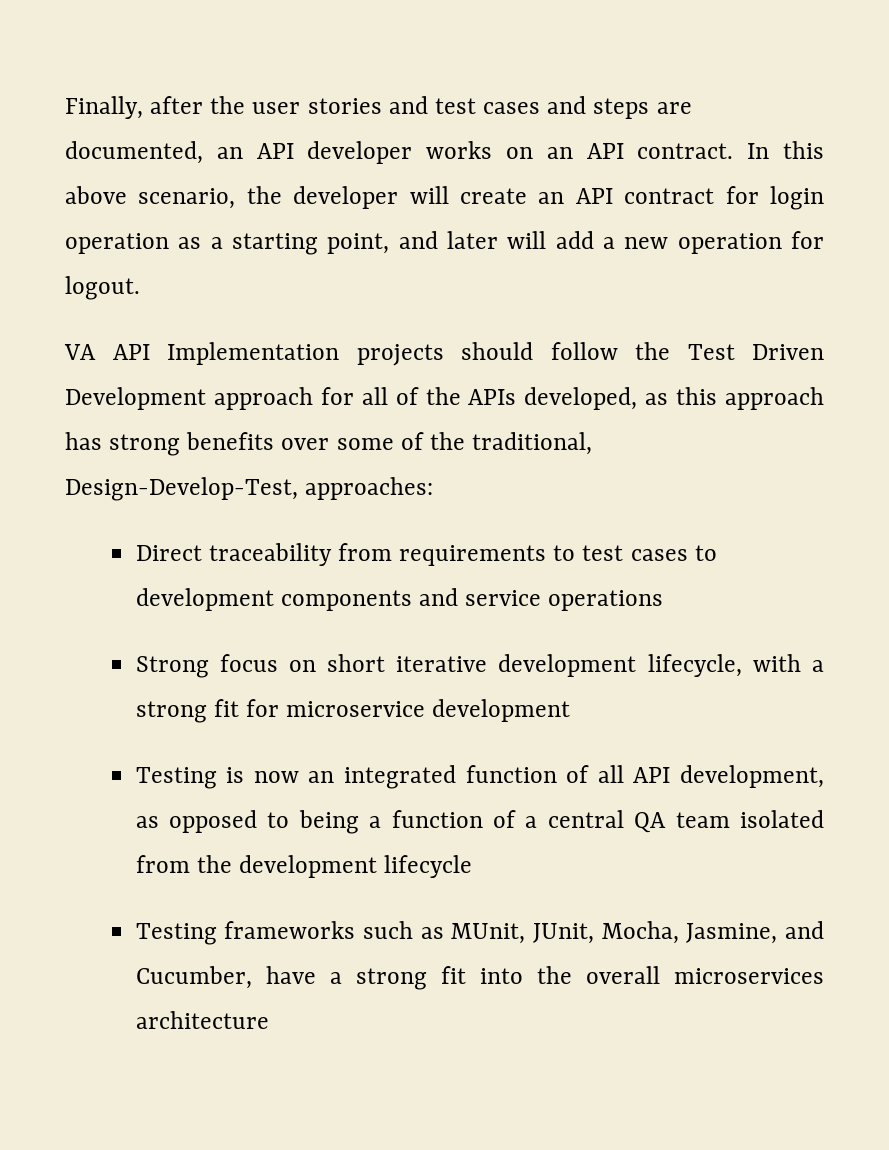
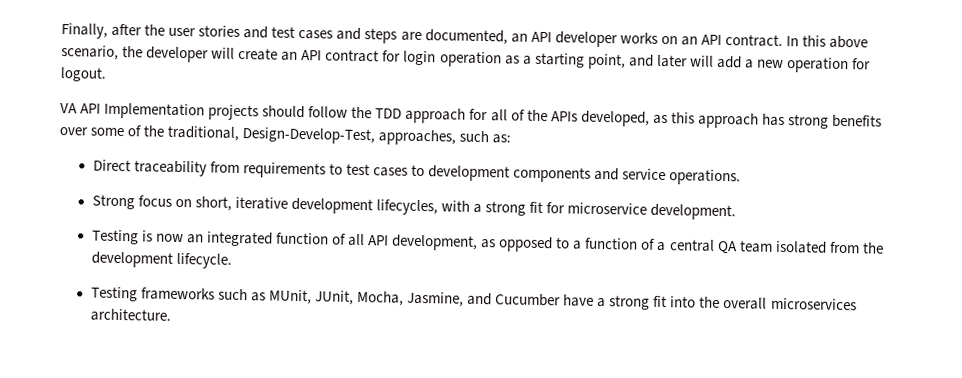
- VA API Implementation projects should follow the Test Driven Development approach for all of the APIs developed, as this approach has strong benefits over some of the traditional, Design-Develop-Test, approaches:
+ VA API Implementation projects should follow the TDD approach for all of the APIs developed, as this approach has strong benefits over some of the traditional, Design-Develop-Test, approaches, such as:
- Direct traceability from requirements to test cases to development components and service operations
+ Direct traceability from requirements to test cases to development components and service operations.
- Strong focus on short iterative development lifecycle, with a strong fit for microservice development
+ Strong focus on short, iterative development lifecycles, with a strong fit for microservice development.
- Testing is now an integrated function of all API development, as opposed to being a function of a central QA team isolated from the development lifecycle
+ Testing is now an integrated function of all API development, as opposed to a function of a central QA team isolated from the development lifecycle.
- Testing frameworks such as MUnit, JUnit, Mocha, Jasmine, and Cucumber, have a strong fit into the overall microservices architecture
+ Testing frameworks such as MUnit, JUnit, Mocha, Jasmine, and Cucumber have a strong fit into the overall microservices architecture.

